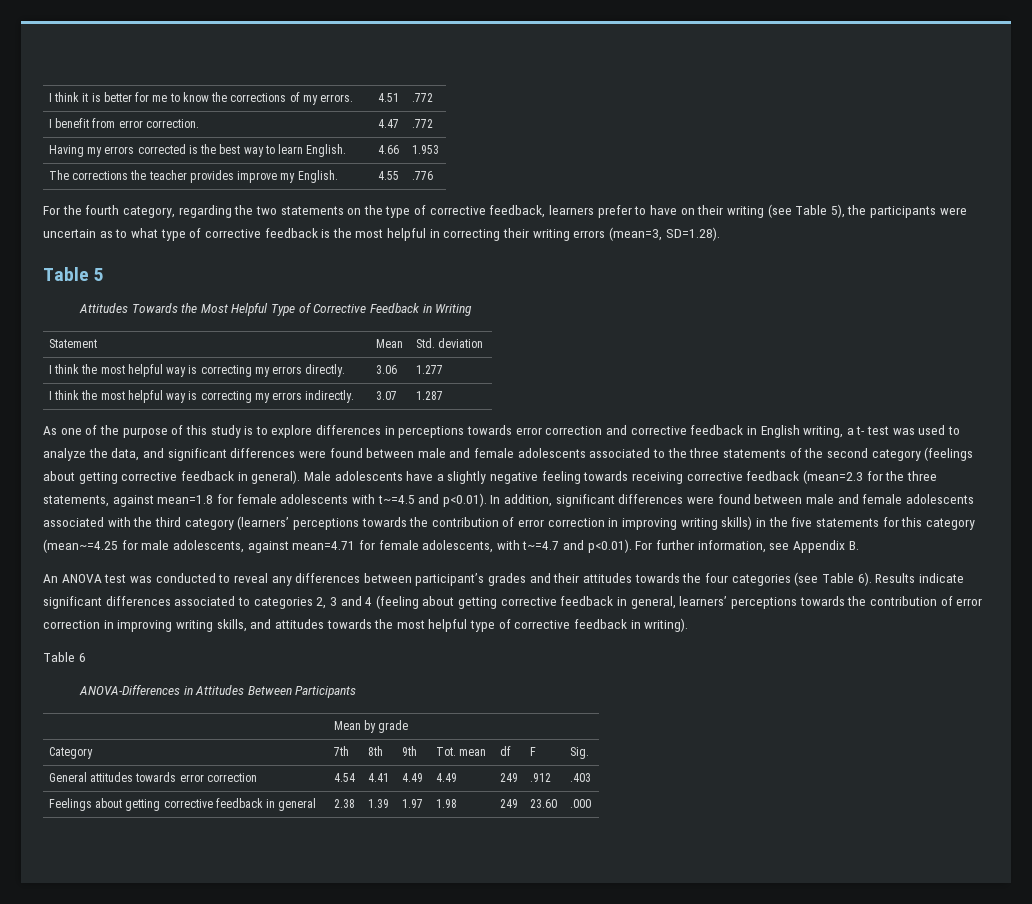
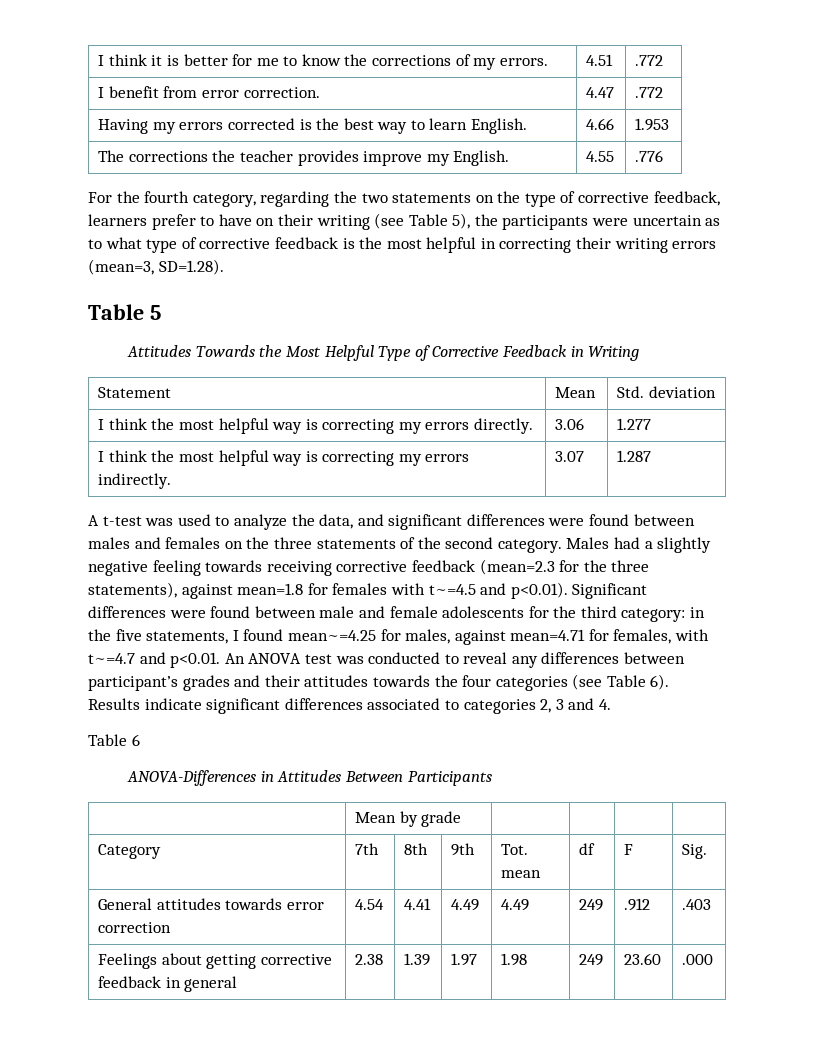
- As one of the purpose of this study is to explore differences in perceptions towards error correction and corrective feedback in English writing, a t- test was used to analyze the data, and significant differences were found between male and female adolescents associated to the three statements of the second category (feelings about getting corrective feedback in general). Male adolescents have a slightly negative feeling towards receiving corrective feedback (mean=2.3 for the three statements, against mean=1.8 for female adolescents with t~=4.5 and p<0.01). In addition, significant differences were found between male and female adolescents associated with the third category (learners’ perceptions towards the contribution of error correction in improving writing skills) in the five statements for this category (mean~=4.25 for male adolescents, against mean=4.71 for female adolescents, with t~=4.7 and p<0.01). For further information, see Appendix B.
- An ANOVA test was conducted to reveal any differences between participant’s grades and their attitudes towards the four categories (see Table 6).
+ A t-test was used to analyze the data, and significant differences were found between males and females on the three statements of the second category. Males had a slightly negative feeling towards receiving corrective feedback (mean=2.3 for the three statements), against mean=1.8 for females with t~=4.5 and p<0.01). Significant differences were found between male and female adolescents for the third category: in the five statements, I found mean~=4.25 for males, against mean=4.71 for females, with t~=4.7 and p<0.01. An ANOVA test was conducted to reveal any differences between participant’s grades and their attitudes towards the four categories (see Table 6).
- Results indicate significant differences associated to categories 2, 3 and 4 (feeling about getting corrective feedback in general, learners’ perceptions towards the contribution of error correction in improving writing skills, and attitudes towards the most helpful type of corrective feedback in writing).
+ Results indicate significant differences associated to categories 2, 3 and 4.

